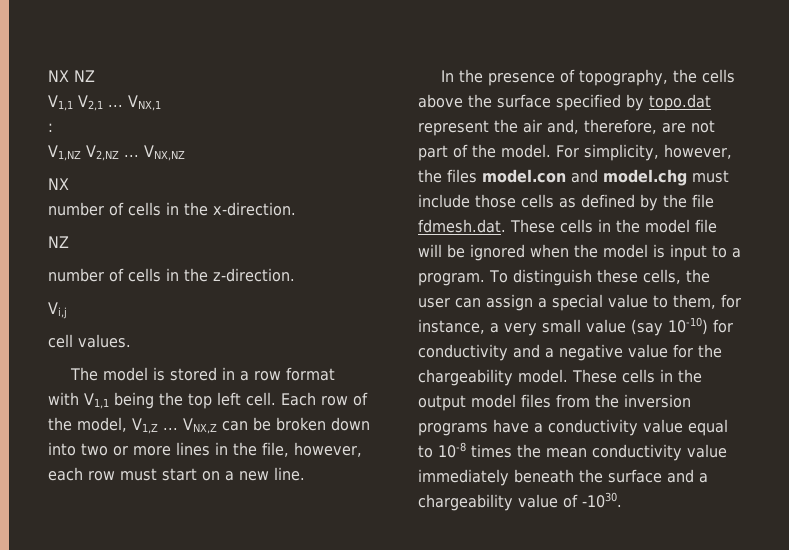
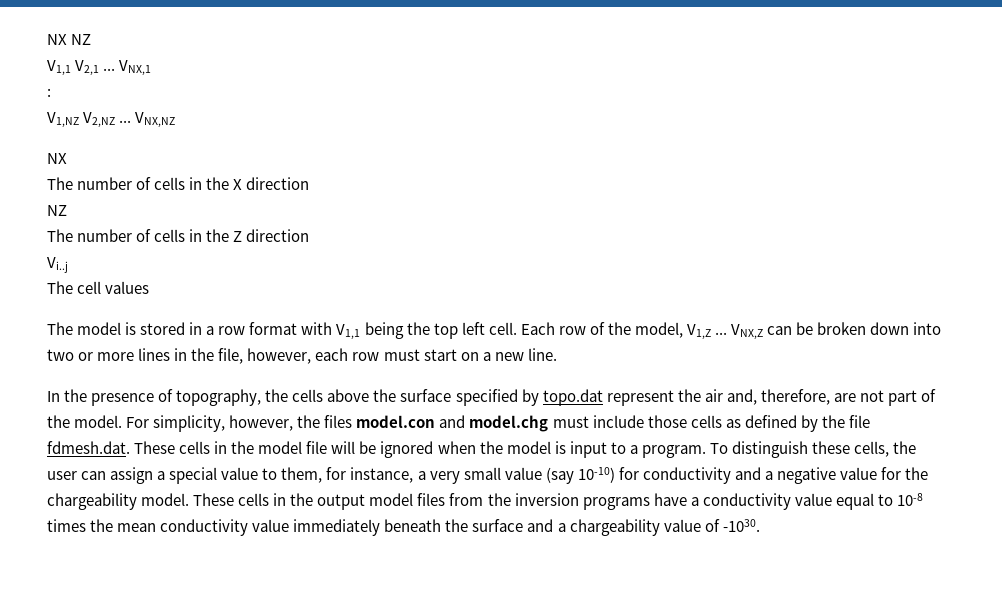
- number of cells in the x-direction.
+ The number of cells in the X direction
  NZ
- number of cells in the z-direction.
- Vi,j
- cell values.
+ The number of cells in the Z direction
+ Vi..j
+ The cell values

